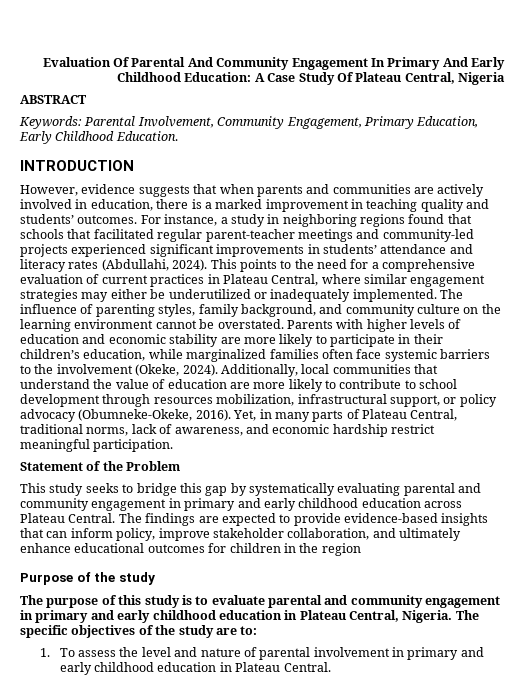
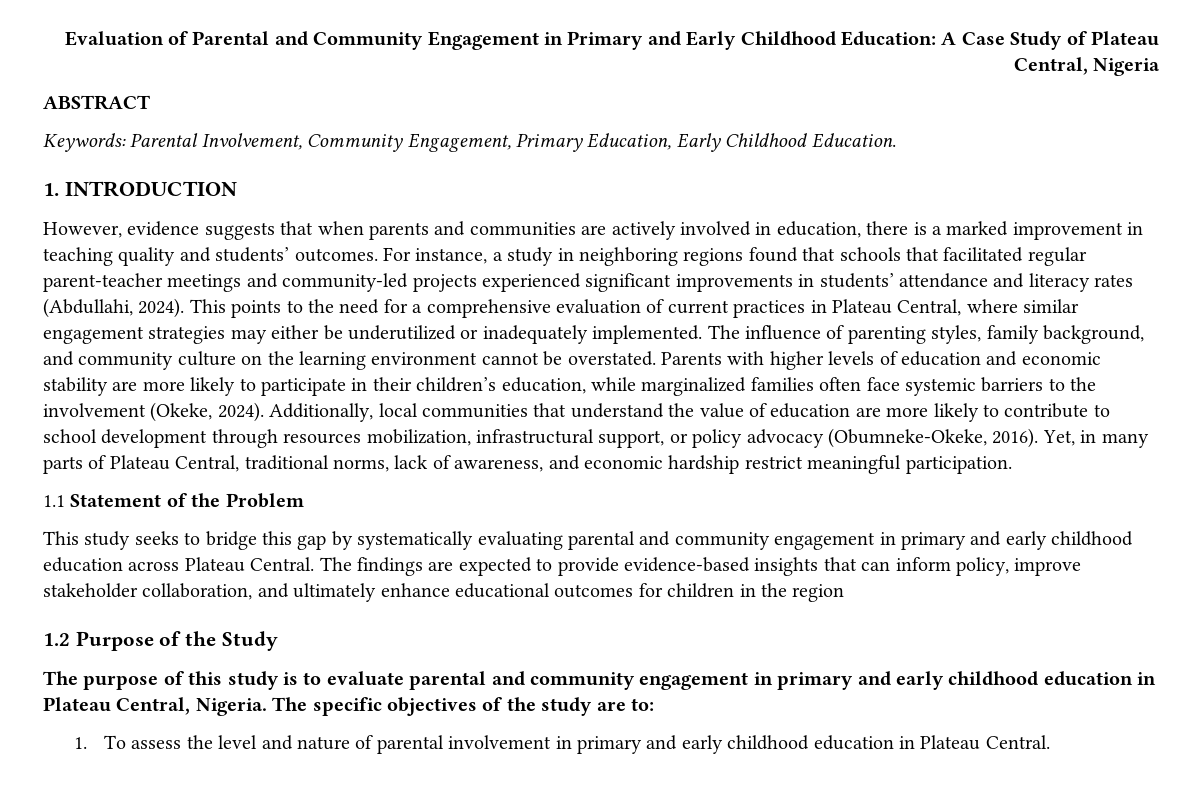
- Evaluation Of Parental And Community Engagement In Primary And Early Childhood Education: A Case Study Of Plateau Central, Nigeria
+ Evaluation of Parental and Community Engagement in Primary and Early Childhood Education: A Case Study of Plateau Central, Nigeria
- INTRODUCTION
+ 1. INTRODUCTION
- Statement of the Problem
+ 1.1 Statement of the Problem
- Purpose of the study
+ 1.2 Purpose of the Study

